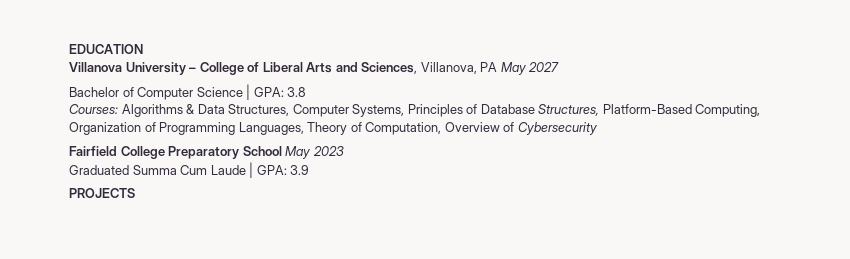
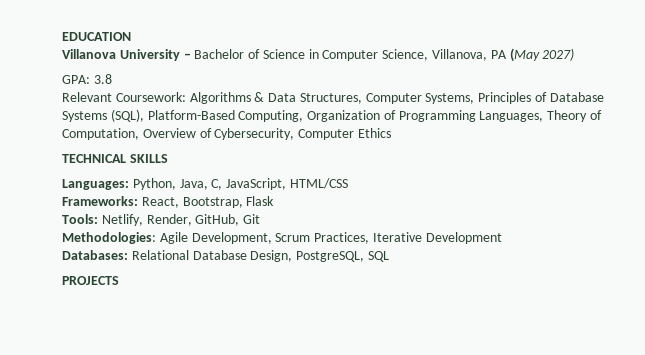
- Villanova University – College of Liberal Arts and Sciences, Villanova, PA May 2027
- Bachelor of Computer Science | GPA: 3.8
+ Villanova University – Bachelor of Science in Computer Science, Villanova, PA (May 2027)
+ GPA: 3.8
- Courses: Algorithms & Data Structures, Computer Systems, Principles of Database Structures, Platform-Based Computing, Organization of Programming Languages, Theory of Computation, Overview of Cybersecurity
- Fairfield College Preparatory School May 2023
- Graduated Summa Cum Laude | GPA: 3.9
+ Relevant Coursework: Algorithms & Data Structures, Computer Systems, Principles of Database Systems (SQL), Platform-Based Computing, Organization of Programming Languages, Theory of Computation, Overview of Cybersecurity, Computer Ethics
+ TECHNICAL SKILLS
+ Languages: Python, Java, C, JavaScript, HTML/CSS
+ Frameworks: React, Bootstrap, Flask
+ Tools: Netlify, Render, GitHub, Git
+ Methodologies: Agile Development, Scrum Practices, Iterative Development
+ Databases: Relational Database Design, PostgreSQL, SQL

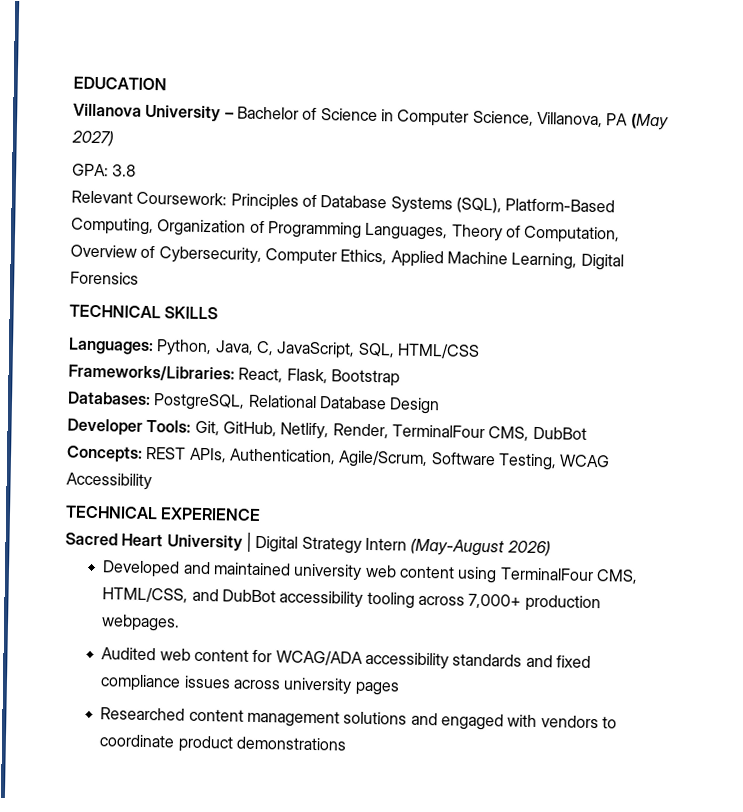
- Relevant Coursework: Algorithms & Data Structures, Computer Systems, Principles of Database Systems (SQL), Platform-Based Computing, Organization of Programming Languages, Theory of Computation, Overview of Cybersecurity, Computer Ethics
+ Relevant Coursework: Principles of Database Systems (SQL), Platform-Based Computing, Organization of Programming Languages, Theory of Computation, Overview of Cybersecurity, Computer Ethics, Applied Machine Learning, Digital Forensics
- Languages: Python, Java, C, JavaScript, HTML/CSS
+ Languages: Python, Java, C, JavaScript, SQL, HTML/CSS
- Frameworks: React, Bootstrap, Flask
- Tools: Netlify, Render, GitHub, Git
- Methodologies: Agile Development, Scrum Practices, Iterative Development
- Databases: Relational Database Design, PostgreSQL, SQL
- PROJECTS
+ Frameworks/Libraries: React, Flask, Bootstrap
+ Databases: PostgreSQL, Relational Database Design
+ Developer Tools: Git, GitHub, Netlify, Render, TerminalFour CMS, DubBot
+ Concepts: REST APIs, Authentication, Agile/Scrum, Software Testing, WCAG Accessibility
+ TECHNICAL EXPERIENCE
+ Sacred Heart University | Digital Strategy Intern (May-August 2026)
+ Developed and maintained university web content using TerminalFour CMS, HTML/CSS, and DubBot accessibility tooling across 7,000+ production webpages.
+ Audited web content for WCAG/ADA accessibility standards and fixed compliance issues across university pages
+ Researched content management solutions and engaged with vendors to coordinate product demonstrations

